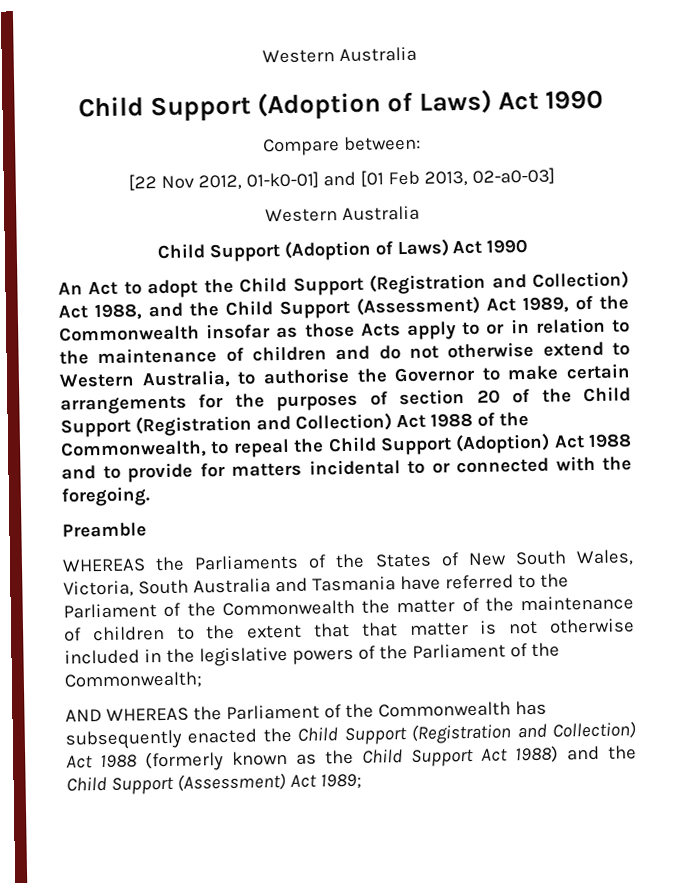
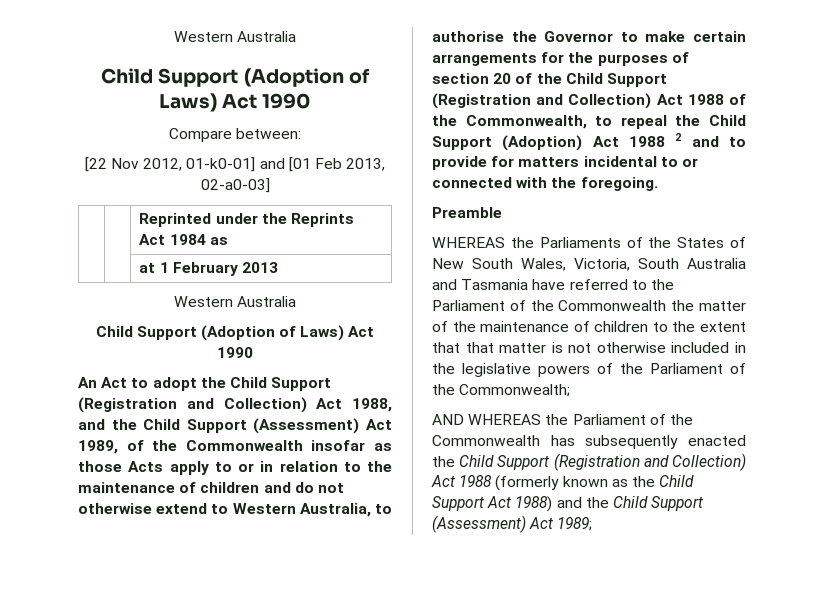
+ | | Reprinted under the Reprints Act 1984 as
+ | | at 1 February 2013
- An Act to adopt the Child Support (Registration and Collection) Act 1988, and the Child Support (Assessment) Act 1989, of the Commonwealth insofar as those Acts apply to or in relation to the maintenance of children and do not otherwise extend to Western Australia, to authorise the Governor to make certain arrangements for the purposes of section 20 of the Child Support (Registration and Collection) Act 1988 of the Commonwealth, to repeal the Child Support (Adoption) Act 1988 and to provide for matters incidental to or connected with the foregoing.
+ An Act to adopt the Child Support (Registration and Collection) Act 1988, and the Child Support (Assessment) Act 1989, of the Commonwealth insofar as those Acts apply to or in relation to the maintenance of children and do not otherwise extend to Western Australia, to authorise the Governor to make certain arrangements for the purposes of section 20 of the Child Support (Registration and Collection) Act 1988 of the Commonwealth, to repeal the Child Support (Adoption) Act 1988 2 and to provide for matters incidental to or connected with the foregoing.

